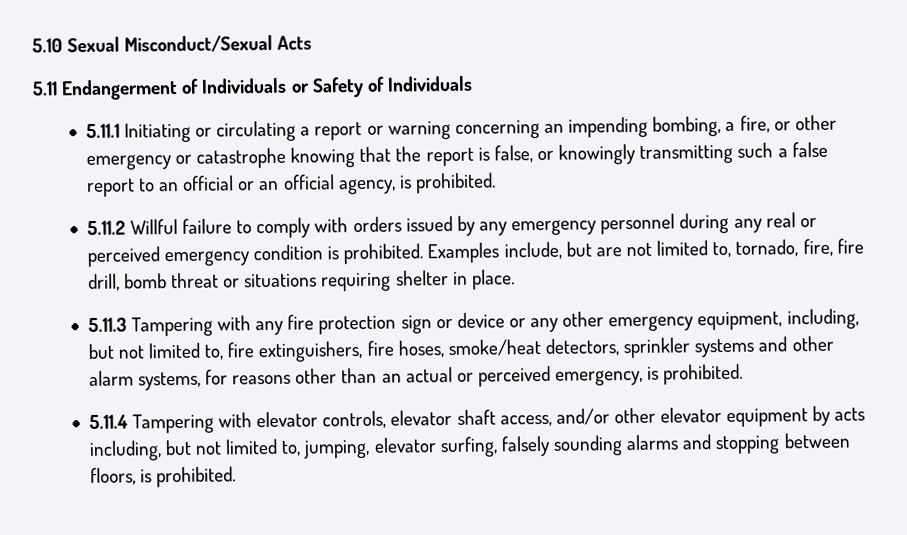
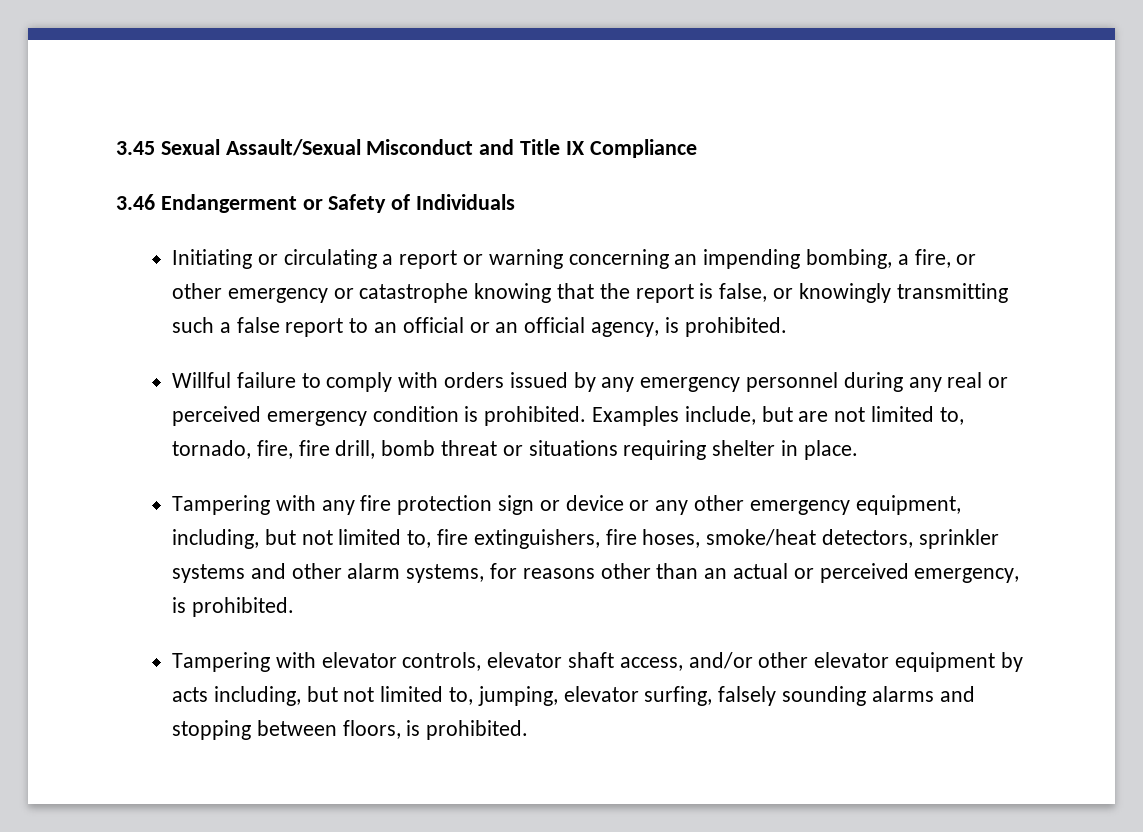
- 5.10 Sexual Misconduct/Sexual Acts
- 5.11 Endangerment of Individuals or Safety of Individuals
+ 3.45 Sexual Assault/Sexual Misconduct and Title IX Compliance
+ 3.46 Endangerment or Safety of Individuals
- 5.11.1 Initiating or circulating a report or warning concerning an impending bombing, a fire, or other emergency or catastrophe knowing that the report is false, or knowingly transmitting such a false report to an official or an official agency, is prohibited.
+ Initiating or circulating a report or warning concerning an impending bombing, a fire, or other emergency or catastrophe knowing that the report is false, or knowingly transmitting such a false report to an official or an official agency, is prohibited.
- 5.11.2 Willful failure to comply with orders issued by any emergency personnel during any real or perceived emergency condition is prohibited.
+ Willful failure to comply with orders issued by any emergency personnel during any real or perceived emergency condition is prohibited.
- 5.11.3 Tampering with any fire protection sign or device or any other emergency equipment, including, but not limited to, fire extinguishers, fire hoses, smoke/heat detectors, sprinkler systems and other alarm systems, for reasons other than an actual or perceived emergency, is prohibited.
+ Tampering with any fire protection sign or device or any other emergency equipment, including, but not limited to, fire extinguishers, fire hoses, smoke/heat detectors, sprinkler systems and other alarm systems, for reasons other than an actual or perceived emergency, is prohibited.
- 5.11.4 Tampering with elevator controls, elevator shaft access, and/or other elevator equipment by acts including, but not limited to, jumping, elevator surfing, falsely sounding alarms and stopping between floors, is prohibited.
+ Tampering with elevator controls, elevator shaft access, and/or other elevator equipment by acts including, but not limited to, jumping, elevator surfing, falsely sounding alarms and stopping between floors, is prohibited.

